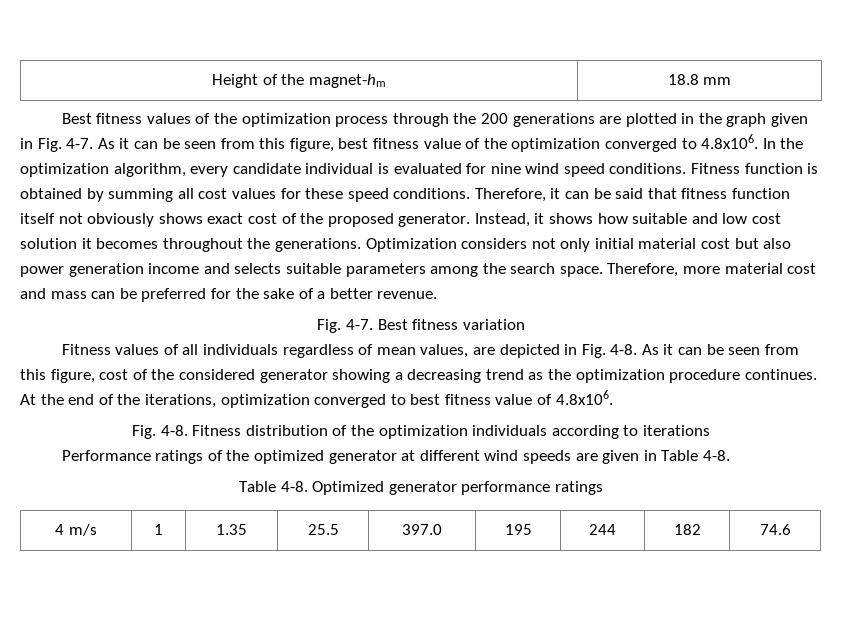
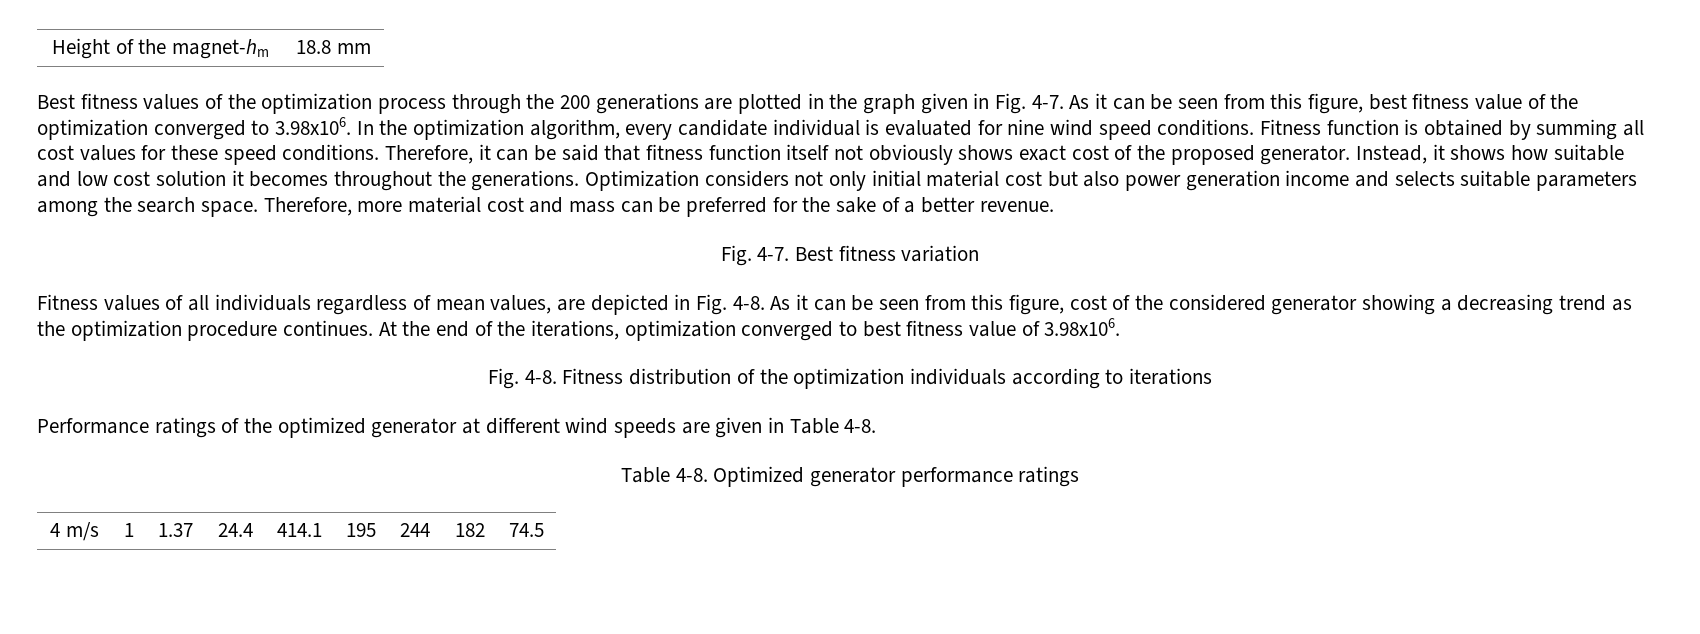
- As it can be seen from this figure, best fitness value of the optimization converged to 4.8x106. In the optimization algorithm, every candidate individual is evaluated for nine wind speed conditions.
+ As it can be seen from this figure, best fitness value of the optimization converged to 3.98x106. In the optimization algorithm, every candidate individual is evaluated for nine wind speed conditions.
- At the end of the iterations, optimization converged to best fitness value of 4.8x106.
+ At the end of the iterations, optimization converged to best fitness value of 3.98x106.
- 4 m/s | 1 | 1.35 | 25.5 | 397.0 | 195 | 244 | 182 | 74.6
+ 4 m/s | 1 | 1.37 | 24.4 | 414.1 | 195 | 244 | 182 | 74.5

